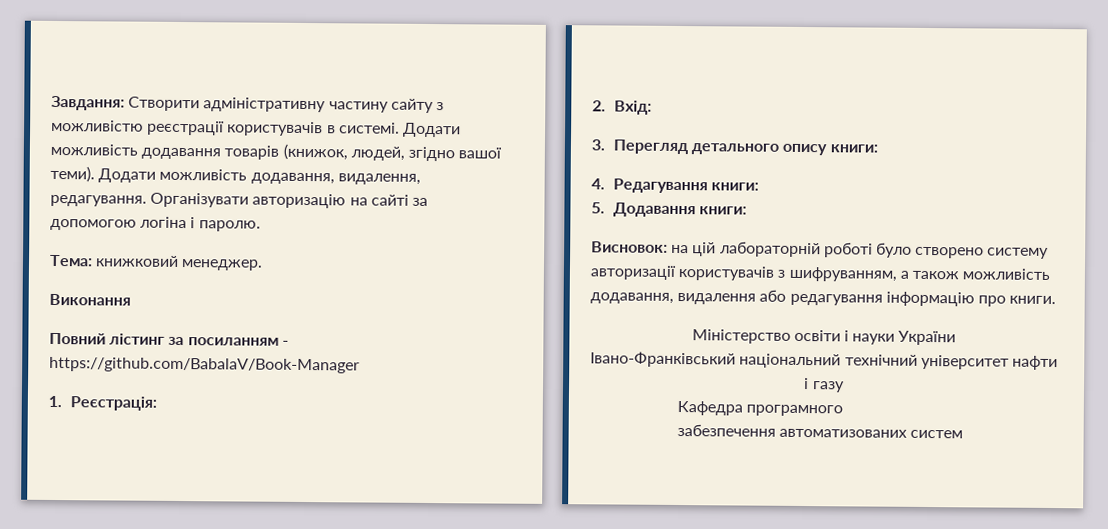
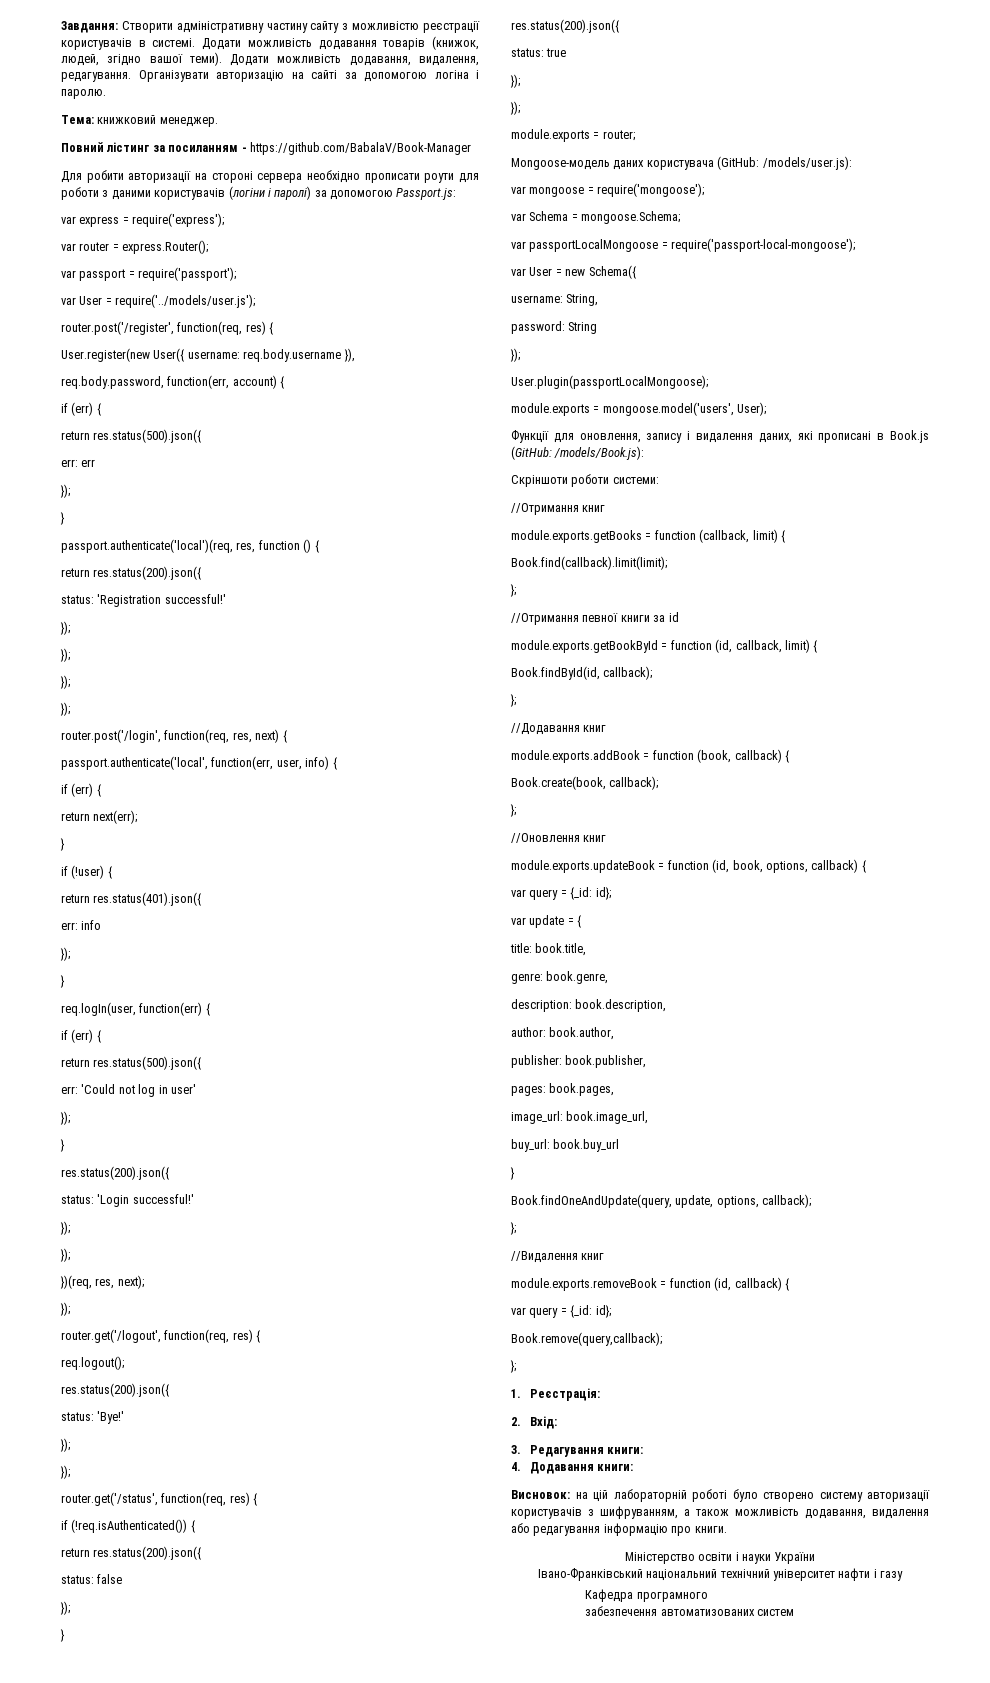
- Виконання
+ Для робити авторизації на стороні сервера необхідно прописати роути для роботи з даними користувачів (логіни і паролі) за допомогою Passport.js:
+ var express = require('express');
+ var router = express.Router();
+ var passport = require('passport');
+ var User = require('../models/user.js');
+ router.post('/register', function(req, res) {
+ User.register(new User({ username: req.body.username }),
+ req.body.password, function(err, account) {
+ if (err) {
+ return res.status(500).json({
+ err: err
+ });
+ }
+ passport.authenticate('local')(req, res, function () {
+ return res.status(200).json({
+ status: 'Registration successful!'
+ });
+ });
+ });
+ });
+ router.post('/login', function(req, res, next) {
+ passport.authenticate('local', function(err, user, info) {
+ if (err) {
+ return next(err);
+ }
+ if (!user) {
+ return res.status(401).json({
+ err: info
+ });
+ }
+ req.logIn(user, function(err) {
+ if (err) {
+ return res.status(500).json({
+ err: 'Could not log in user'
+ });
+ }
+ res.status(200).json({
+ status: 'Login successful!'
+ });
+ });
+ })(req, res, next);
+ });
+ router.get('/logout', function(req, res) {
+ req.logout();
+ res.status(200).json({
+ status: 'Bye!'
+ });
+ });
+ router.get('/status', function(req, res) {
+ if (!req.isAuthenticated()) {
+ return res.status(200).json({
+ status: false
+ });
+ }
+ res.status(200).json({
+ status: true
+ });
+ });
+ module.exports = router;
+ Mongoose-модель даних користувача (GitHub: /models/user.js):
+ var mongoose = require('mongoose');
+ var Schema = mongoose.Schema;
+ var passportLocalMongoose = require('passport-local-mongoose');
+ var User = new Schema({
+ username: String,
+ password: String
+ });
+ User.plugin(passportLocalMongoose);
+ module.exports = mongoose.model('users', User);
+ Функції для оновлення, запису і видалення даних, які прописані в Book.js (GitHub: /models/Book.js):
+ Скріншоти роботи системи:
+ //Отримання книг
+ module.exports.getBooks = function (callback, limit) {
+ Book.find(callback).limit(limit);
+ };
+ //Отримання певної книги за id
+ module.exports.getBookById = function (id, callback, limit) {
+ Book.findById(id, callback);
+ };
+ //Додавання книг
+ module.exports.addBook = function (book, callback) {
+ Book.create(book, callback);
+ };
+ //Оновлення книг
+ module.exports.updateBook = function (id, book, options, callback) {
+ var query = {_id: id};
+ var update = {
+ title: book.title,
+ genre: book.genre,
+ description: book.description,
+ author: book.author,
+ publisher: book.publisher,
+ pages: book.pages,
+ image_url: book.image_url,
+ buy_url: book.buy_url
+ }
+ Book.findOneAndUpdate(query, update, options, callback);
+ };
+ //Видалення книг
+ module.exports.removeBook = function (id, callback) {
+ var query = {_id: id};
+ Book.remove(query,callback);
+ };
  1. Реєстрація:
  2. Вхід:
- 3. Перегляд детального опису книги:
- 4. Редагування книги:
+ 3. Редагування книги:
- 5. Додавання книги:
+ 4. Додавання книги:

